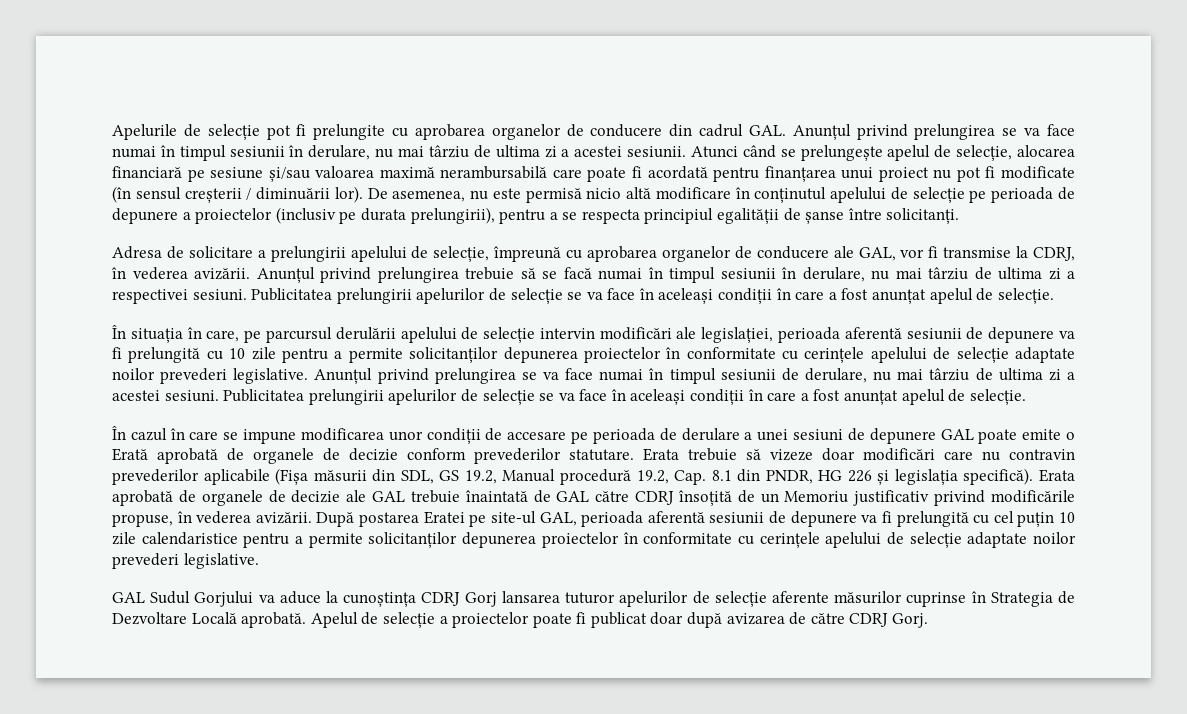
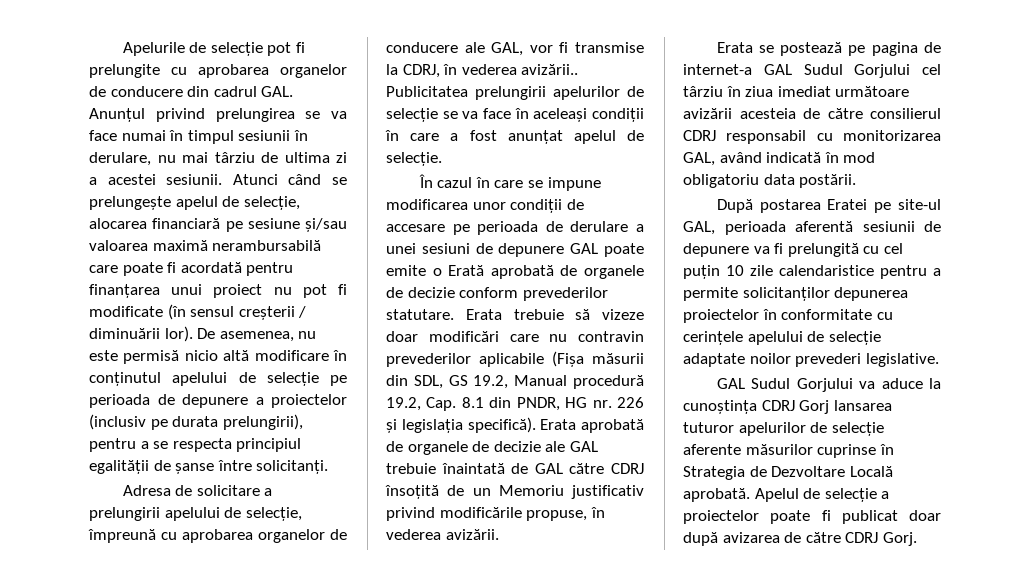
- Adresa de solicitare a prelungirii apelului de selecție, împreună cu aprobarea organelor de conducere ale GAL, vor fi transmise la CDRJ, în vederea avizării. Anunțul privind prelungirea trebuie să se facă numai în timpul sesiunii în derulare, nu mai târziu de ultima zi a respectivei sesiuni. Publicitatea prelungirii apelurilor de selecție se va face în aceleași condiții în care a fost anunțat apelul de selecție.
- În situația în care, pe parcursul derulării apelului de selecție intervin modificări ale legislației, perioada aferentă sesiunii de depunere va fi prelungită cu 10 zile pentru a permite solicitanților depunerea proiectelor în conformitate cu cerințele apelului de selecție adaptate noilor prevederi legislative. Anunțul privind prelungirea se va face numai în timpul sesiunii de derulare, nu mai târziu de ultima zi a acestei sesiuni.
+ Adresa de solicitare a prelungirii apelului de selecție, împreună cu aprobarea organelor de conducere ale GAL, vor fi transmise la CDRJ, în vederea avizării..
- Erata trebuie să vizeze doar modificări care nu contravin prevederilor aplicabile (Fișa măsurii din SDL, GS 19.2, Manual procedură 19.2, Cap. 8.1 din PNDR, HG 226 și legislația specifică).
+ Erata trebuie să vizeze doar modificări care nu contravin prevederilor aplicabile (Fișa măsurii din SDL, GS 19.2, Manual procedură 19.2, Cap. 8.1 din PNDR, HG nr. 226 și legislația specifică).
- Erata aprobată de organele de decizie ale GAL trebuie înaintată de GAL către CDRJ însoțită de un Memoriu justificativ privind modificările propuse, în vederea avizării. După postarea Eratei pe site-ul GAL, perioada aferentă sesiunii de depunere va fi prelungită cu cel puțin 10 zile calendaristice pentru a permite solicitanților depunerea proiectelor în conformitate cu cerințele apelului de selecție adaptate noilor prevederi legislative.
+ Erata aprobată de organele de decizie ale GAL trebuie înaintată de GAL către CDRJ însoțită de un Memoriu justificativ privind modificările propuse, în vederea avizării.
+ Erata se postează pe pagina de internet-a GAL Sudul Gorjului cel târziu în ziua imediat următoare avizării acesteia de către consilierul CDRJ responsabil cu monitorizarea GAL, având indicată în mod obligatoriu data postării.
+ După postarea Eratei pe site-ul GAL, perioada aferentă sesiunii de depunere va fi prelungită cu cel puțin 10 zile calendaristice pentru a permite solicitanților depunerea proiectelor în conformitate cu cerințele apelului de selecție adaptate noilor prevederi legislative.

